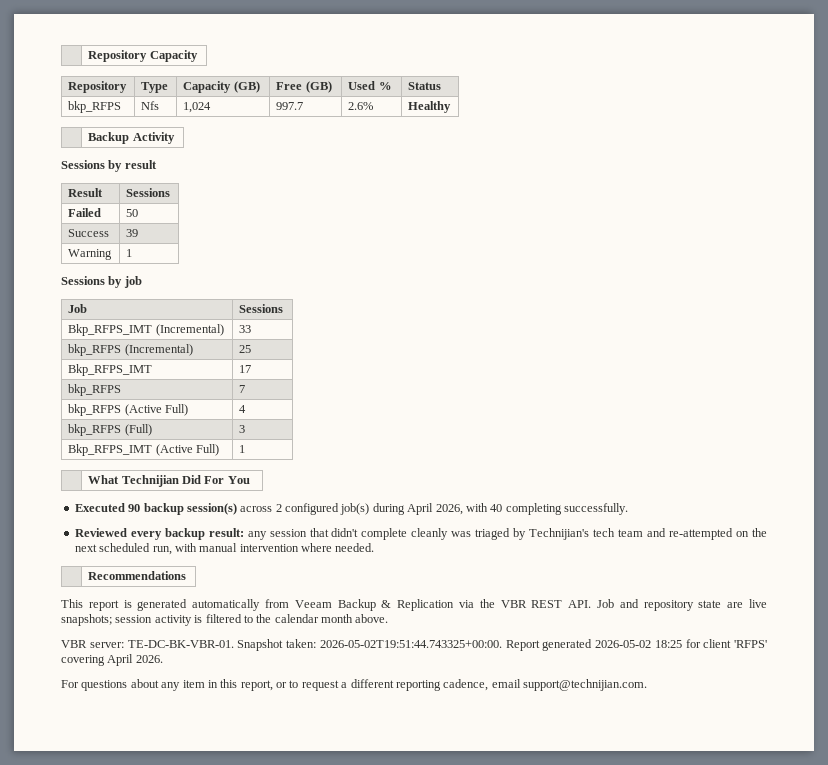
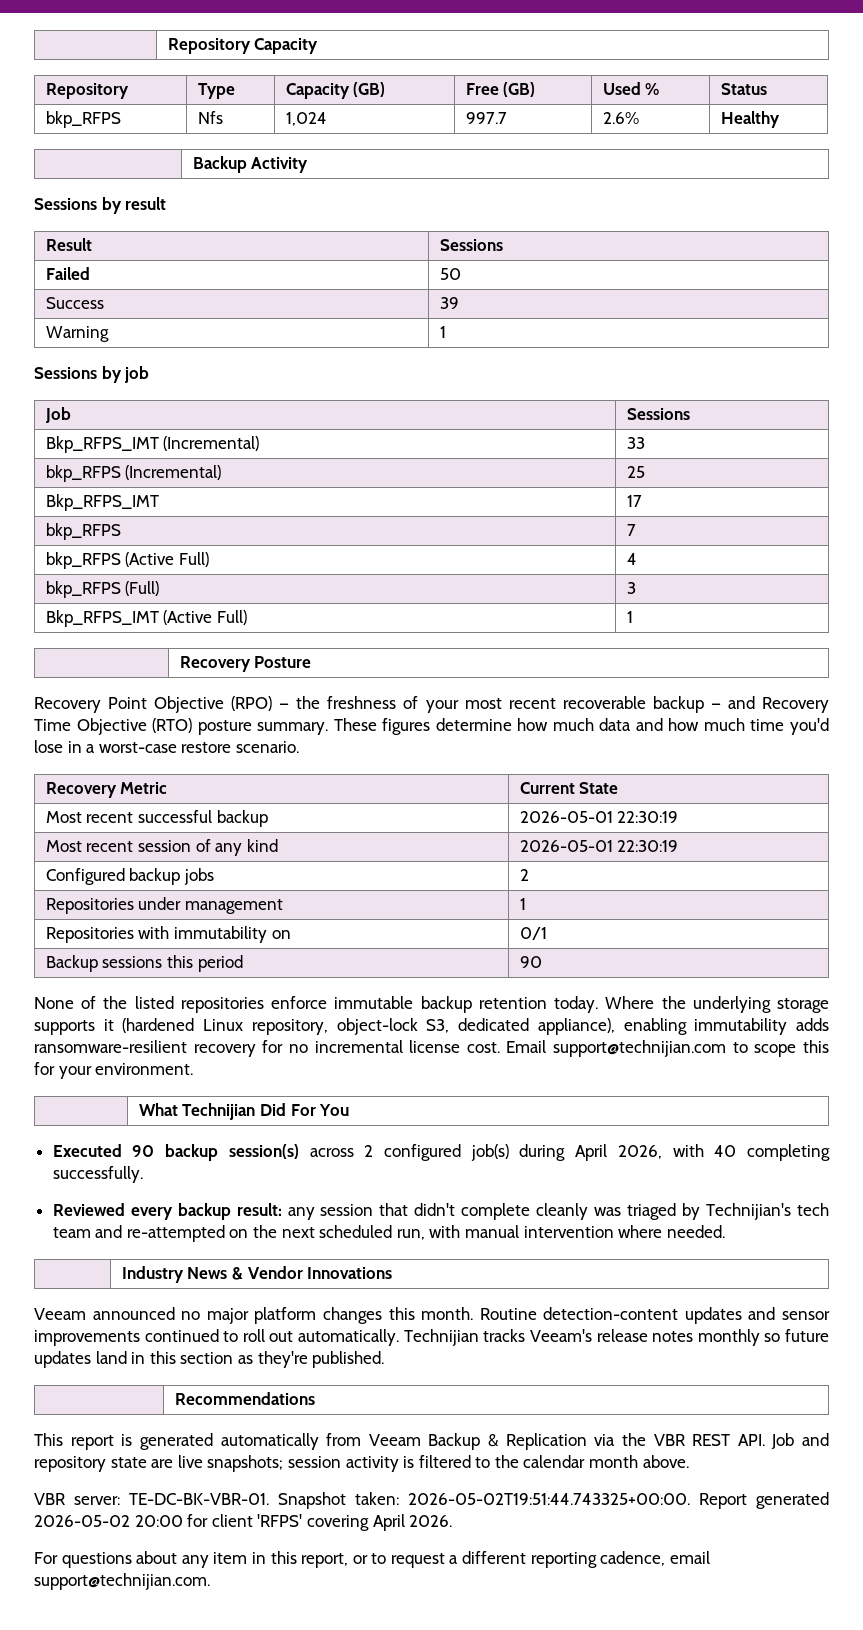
+ | Recovery Posture
+ Recovery Point Objective (RPO) — the freshness of your most recent recoverable backup — and Recovery Time Objective (RTO) posture summary. These figures determine how much data and how much time you'd lose in a worst-case restore scenario.
+ Recovery Metric | Current State
+ Most recent successful backup | 2026-05-01 22:30:19
+ Most recent session of any kind | 2026-05-01 22:30:19
+ Configured backup jobs | 2
+ Repositories under management | 1
+ Repositories with immutability on | 0/1
+ Backup sessions this period | 90
+ None of the listed repositories enforce immutable backup retention today. Where the underlying storage supports it (hardened Linux repository, object-lock S3, dedicated appliance), enabling immutability adds ransomware-resilient recovery for no incremental license cost. Email support@technijian.com to scope this for your environment.
+ | Industry News & Vendor Innovations
+ Veeam announced no major platform changes this month. Routine detection-content updates and sensor improvements continued to roll out automatically. Technijian tracks Veeam's release notes monthly so future updates land in this section as they're published.
- Snapshot taken: 2026-05-02T19:51:44.743325+00:00. Report generated 2026-05-02 18:25 for client 'RFPS' covering April 2026.
+ Snapshot taken: 2026-05-02T19:51:44.743325+00:00. Report generated 2026-05-02 20:00 for client 'RFPS' covering April 2026.

